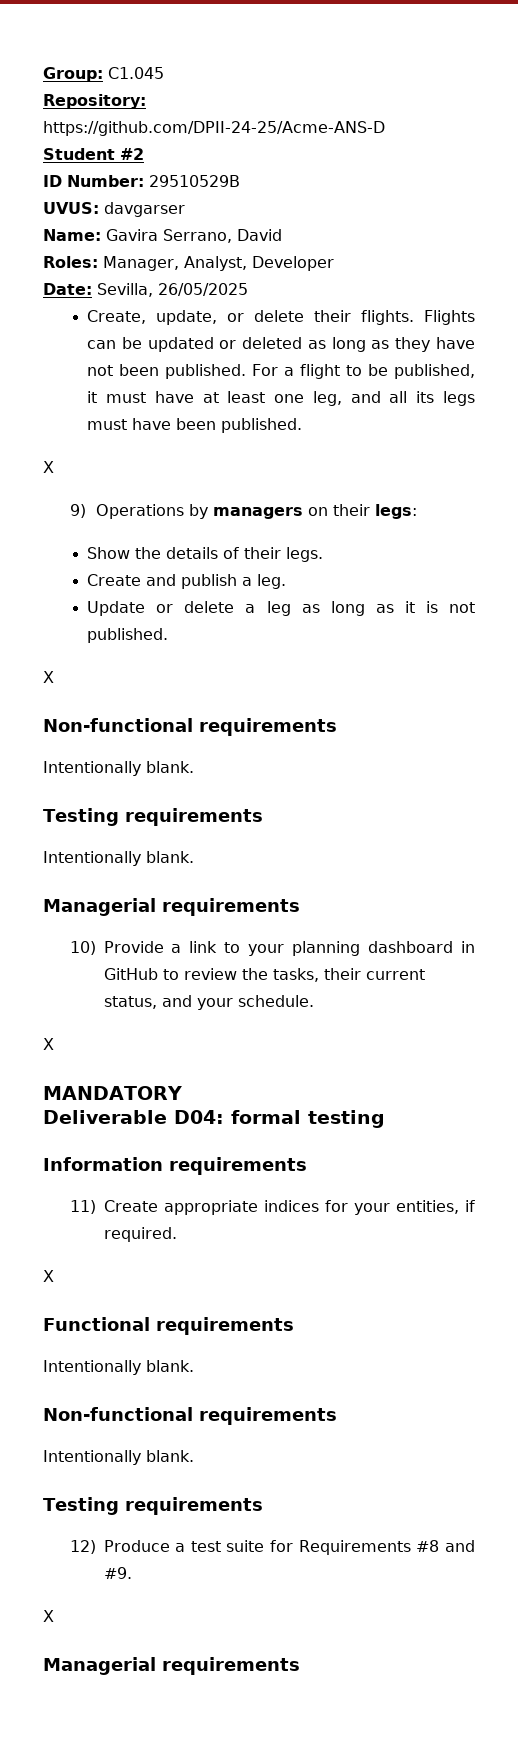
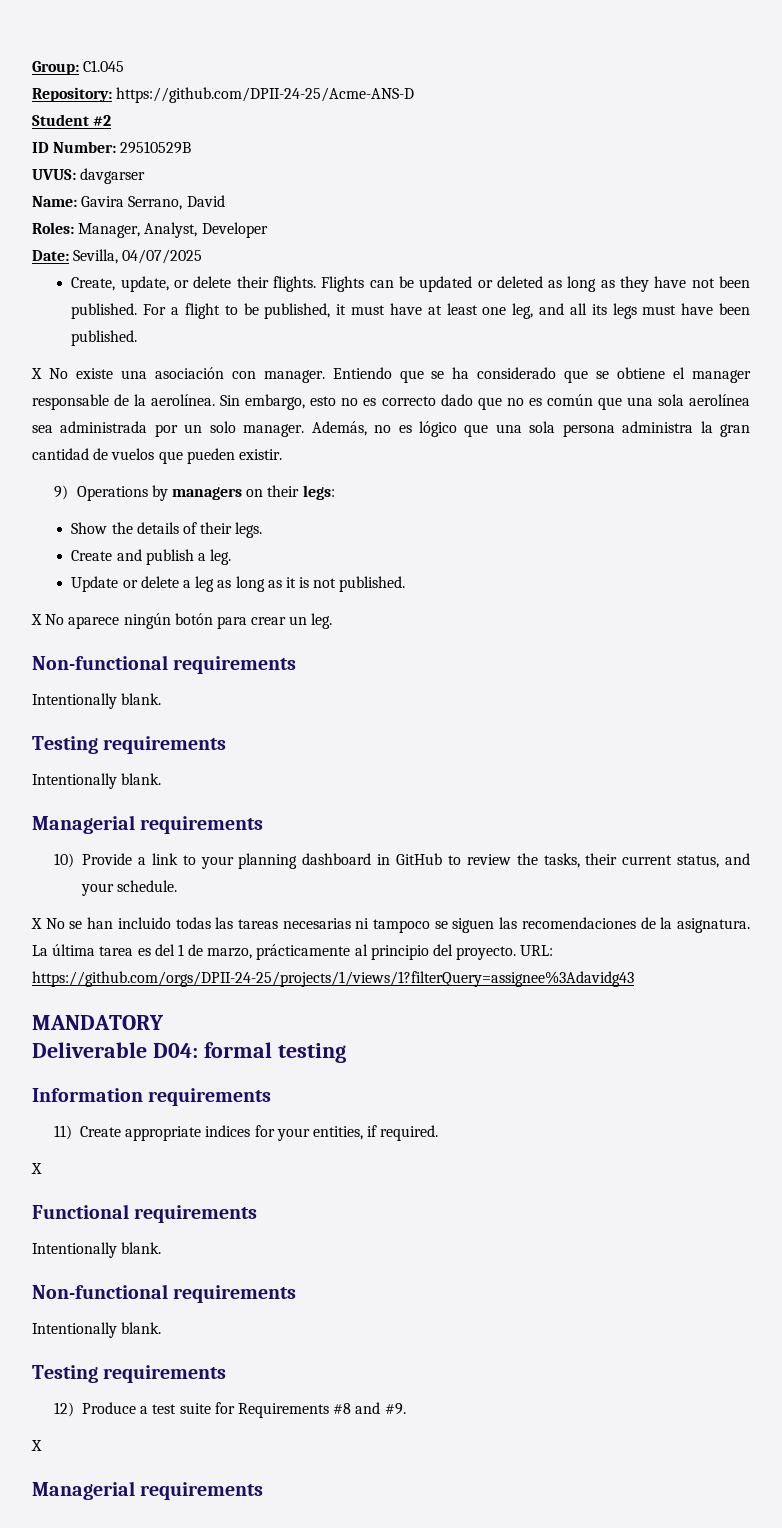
- Date: Sevilla, 26/05/2025
+ Date: Sevilla, 04/07/2025
  For a flight to be published, it must have at least one leg, and all its legs must have been published.
- X
+ X No existe una asociación con manager. Entiendo que se ha considerado que se obtiene el manager responsable de la aerolínea. Sin embargo, esto no es correcto dado que no es común que una sola aerolínea sea administrada por un solo manager. Además, no es lógico que una sola persona administra la gran cantidad de vuelos que pueden existir.
  Update or delete a leg as long as it is not published.
- X
+ X No aparece ningún botón para crear un leg.
  10) Provide a link to your planning dashboard in GitHub to review the tasks, their current status, and your schedule.
- X
+ X No se han incluido todas las tareas necesarias ni tampoco se siguen las recomendaciones de la asignatura. La última tarea es del 1 de marzo, prácticamente al principio del proyecto. URL: https://github.com/orgs/DPII-24-25/projects/1/views/1?filterQuery=assignee%3Adavidg43

